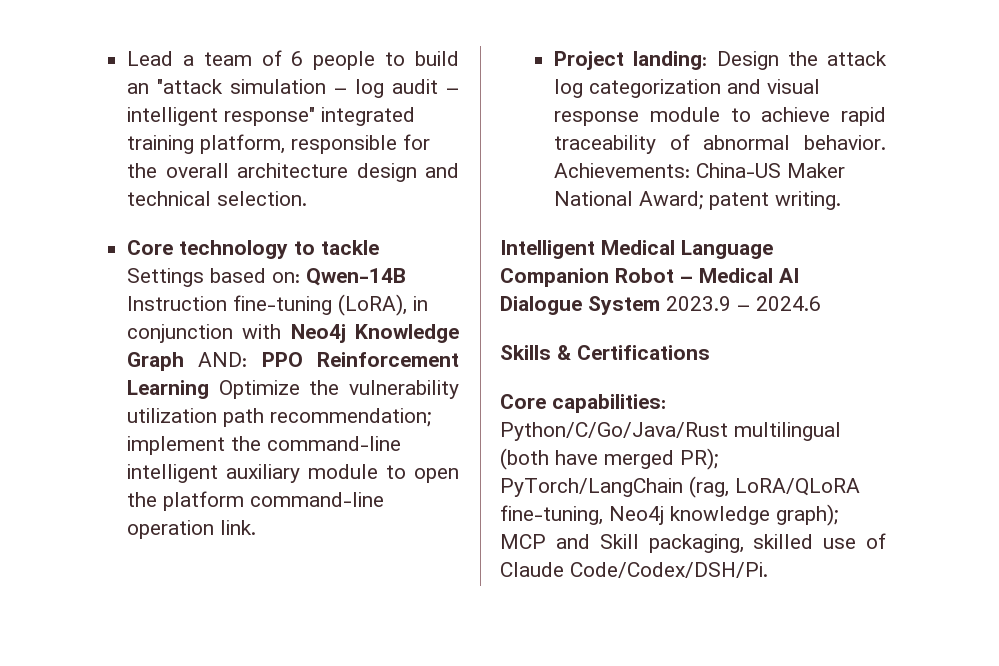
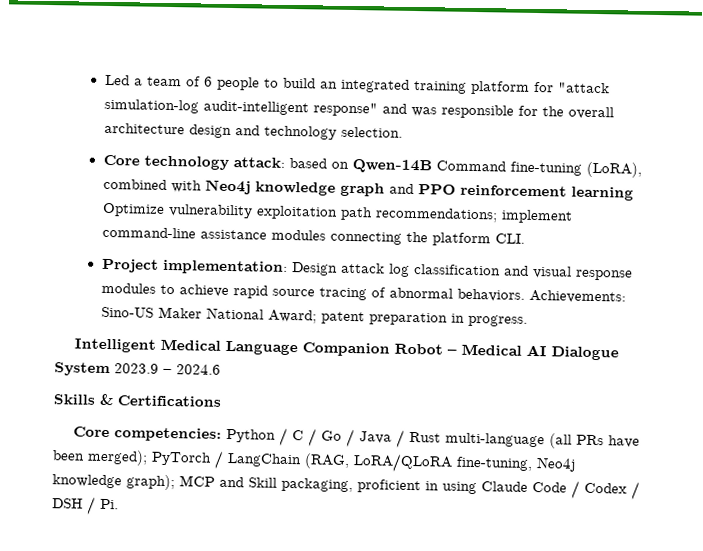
- Lead a team of 6 people to build an "attack simulation – log audit – intelligent response" integrated training platform, responsible for the overall architecture design and technical selection.
+ Led a team of 6 people to build an integrated training platform for "attack simulation-log audit-intelligent response" and was responsible for the overall architecture design and technology selection.
- Core technology to tackle Settings based on: Qwen-14B Instruction fine-tuning (LoRA), in conjunction with Neo4j Knowledge Graph AND: PPO Reinforcement Learning Optimize the vulnerability utilization path recommendation; implement the command-line intelligent auxiliary module to open the platform command-line operation link.
- Project landing: Design the attack log categorization and visual response module to achieve rapid traceability of abnormal behavior. Achievements: China-US Maker National Award; patent writing.
+ Core technology attack: based on Qwen-14B Command fine-tuning (LoRA), combined with Neo4j knowledge graph and PPO reinforcement learning Optimize vulnerability exploitation path recommendations; implement command-line assistance modules connecting the platform CLI.
+ Project implementation: Design attack log classification and visual response modules to achieve rapid source tracing of abnormal behaviors. Achievements: Sino-US Maker National Award; patent preparation in progress.
- Core capabilities: Python/C/Go/Java/Rust multilingual (both have merged PR); PyTorch/LangChain (rag, LoRA/QLoRA fine-tuning, Neo4j knowledge graph); MCP and Skill packaging, skilled use of Claude Code/Codex/DSH/Pi.
+ Core competencies: Python / C / Go / Java / Rust multi-language (all PRs have been merged); PyTorch / LangChain (RAG, LoRA/QLoRA fine-tuning, Neo4j knowledge graph); MCP and Skill packaging, proficient in using Claude Code / Codex / DSH / Pi.

